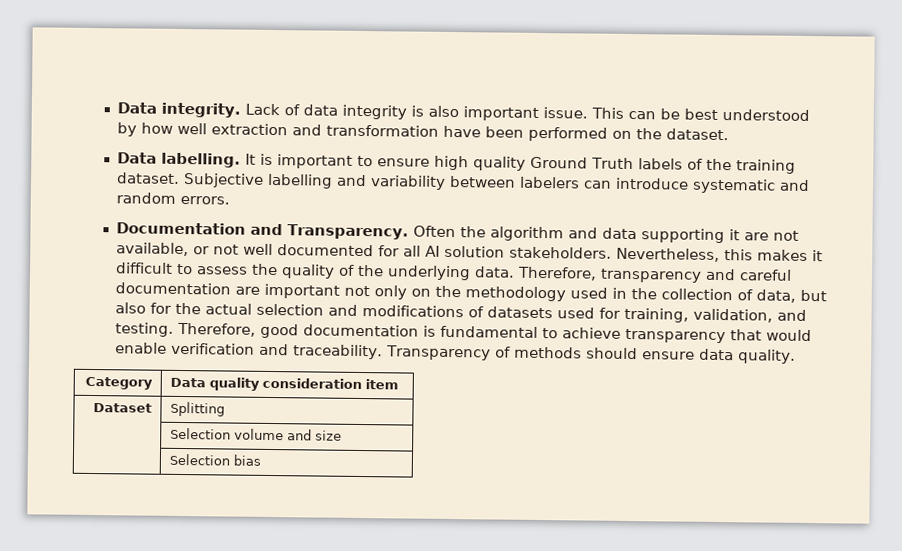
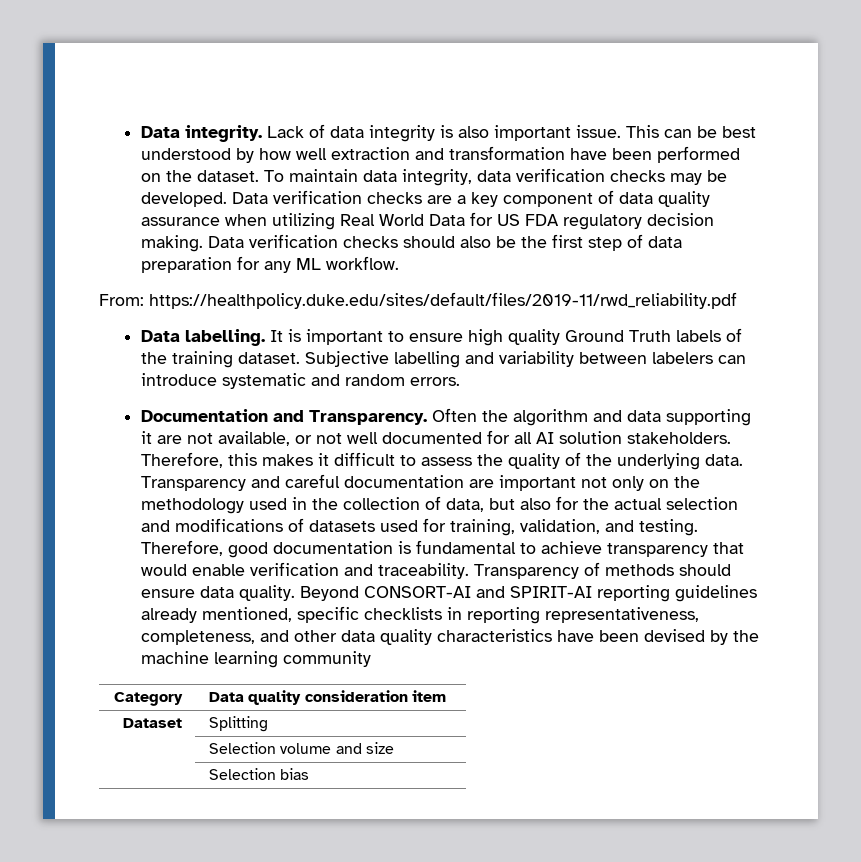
+ To maintain data integrity, data verification checks may be developed. Data verification checks are a key component of data quality assurance when utilizing Real World Data for US FDA regulatory decision making. Data verification checks should also be the first step of data preparation for any ML workflow.
+ From: https://healthpolicy.duke.edu/sites/default/files/2019-11/rwd_reliability.pdf
- Nevertheless, this makes it difficult to assess the quality of the underlying data.
+ Therefore, this makes it difficult to assess the quality of the underlying data.
- Therefore, transparency and careful documentation are important not only on the methodology used in the collection of data, but also for the actual selection and modifications of datasets used for training, validation, and testing.
+ Transparency and careful documentation are important not only on the methodology used in the collection of data, but also for the actual selection and modifications of datasets used for training, validation, and testing.
+ Beyond CONSORT-AI and SPIRIT-AI reporting guidelines already mentioned, specific checklists in reporting representativeness, completeness, and other data quality characteristics have been devised by the machine learning community

